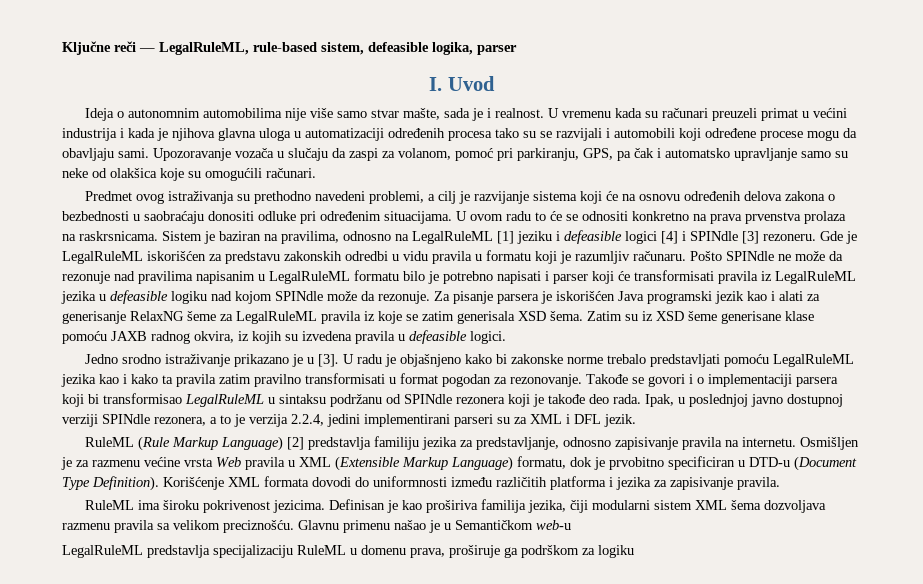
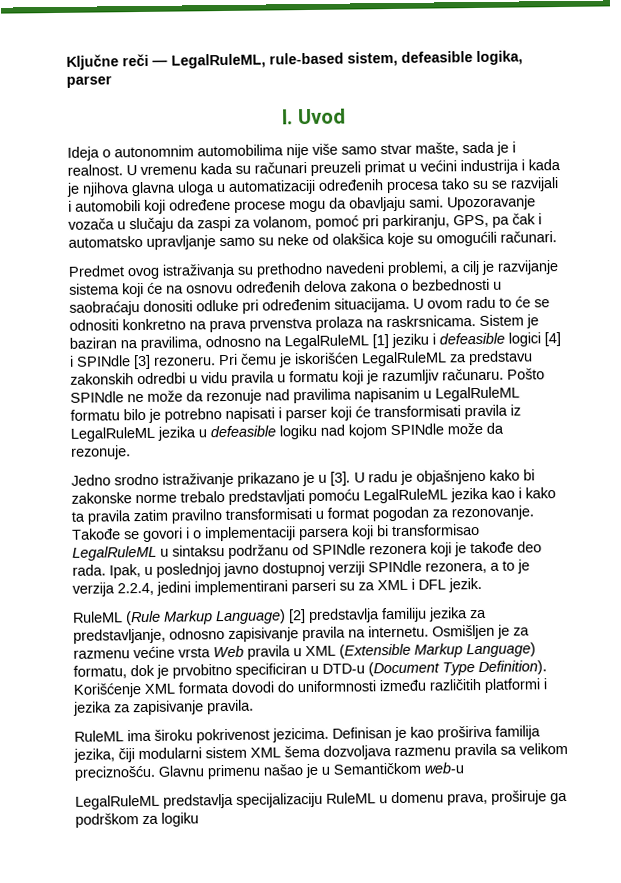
- Gde je LegalRuleML iskorišćen za predstavu zakonskih odredbi u vidu pravila u formatu koji je razumljiv računaru.
+ Pri čemu je iskorišćen LegalRuleML za predstavu zakonskih odredbi u vidu pravila u formatu koji je razumljiv računaru.
- Za pisanje parsera je iskorišćen Java programski jezik kao i alati za generisanje RelaxNG šeme za LegalRuleML pravila iz koje se zatim generisala XSD šema. Zatim su iz XSD šeme generisane klase pomoću JAXB radnog okvira, iz kojih su izvedena pravila u defeasible logici.
- Korišćenje XML formata dovodi do uniformnosti između različitih platforma i jezika za zapisivanje pravila.
+ Korišćenje XML formata dovodi do uniformnosti između različitih platformi i jezika za zapisivanje pravila.

